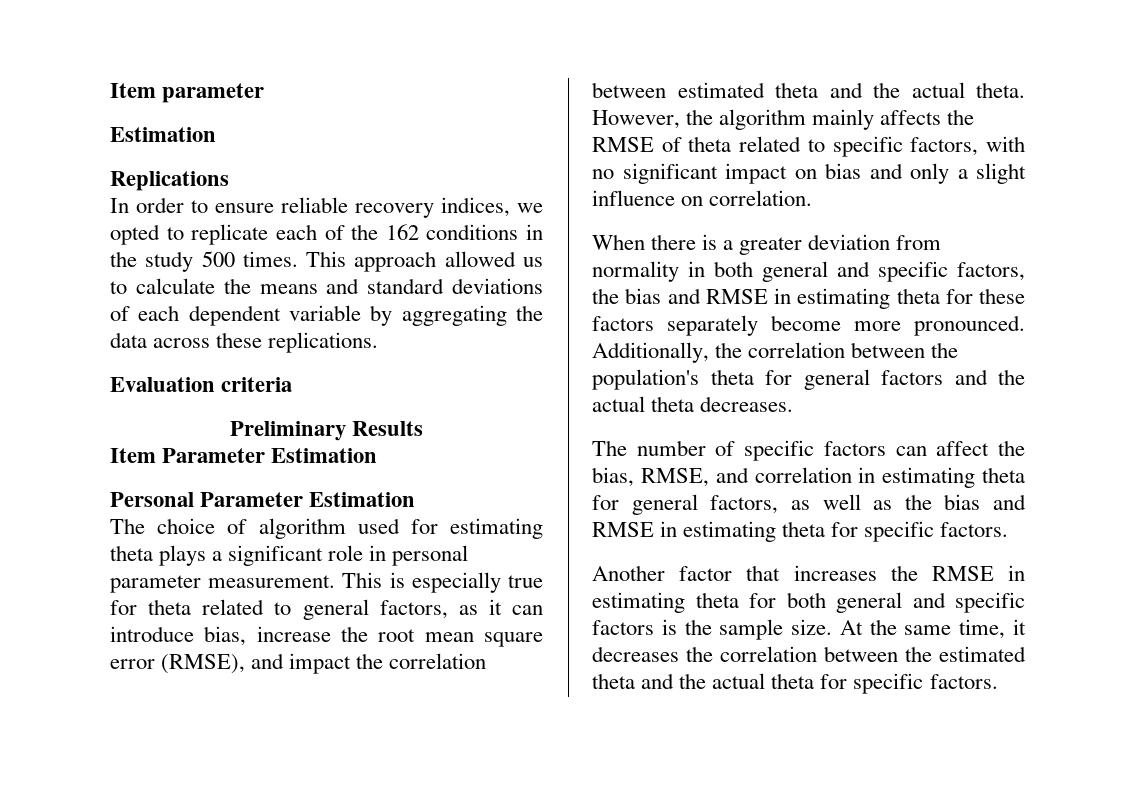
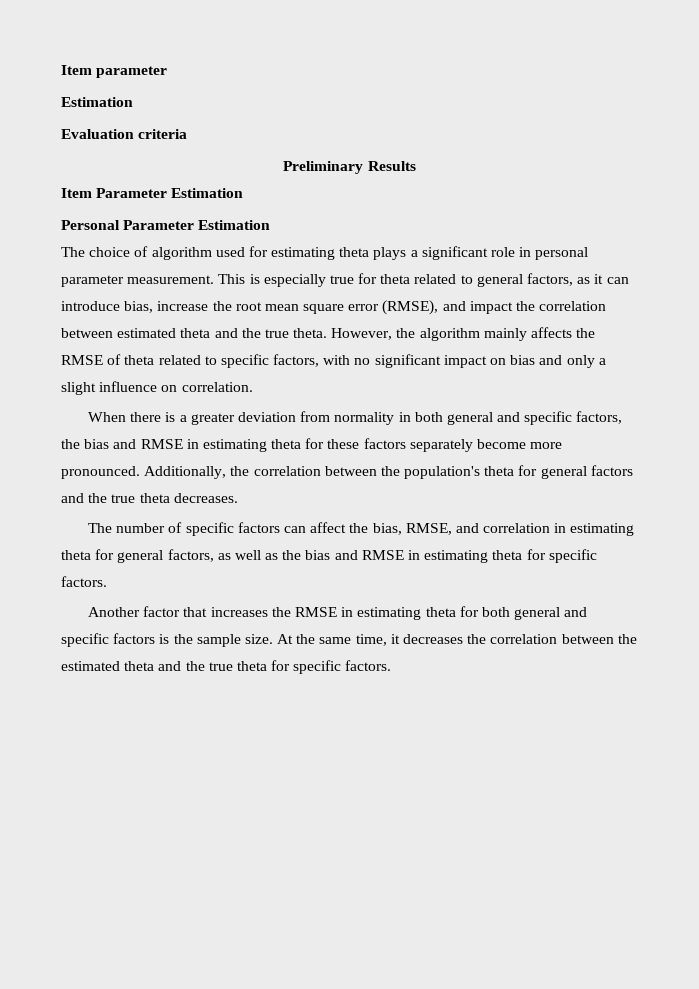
- Replications
- In order to ensure reliable recovery indices, we opted to replicate each of the 162 conditions in the study 500 times. This approach allowed us to calculate the means and standard deviations of each dependent variable by aggregating the data across these replications.
- This is especially true for theta related to general factors, as it can introduce bias, increase the root mean square error (RMSE), and impact the correlation between estimated theta and the actual theta.
+ This is especially true for theta related to general factors, as it can introduce bias, increase the root mean square error (RMSE), and impact the correlation between estimated theta and the true theta.
- Additionally, the correlation between the population's theta for general factors and the actual theta decreases.
+ Additionally, the correlation between the population's theta for general factors and the true theta decreases.
- At the same time, it decreases the correlation between the estimated theta and the actual theta for specific factors.
+ At the same time, it decreases the correlation between the estimated theta and the true theta for specific factors.

